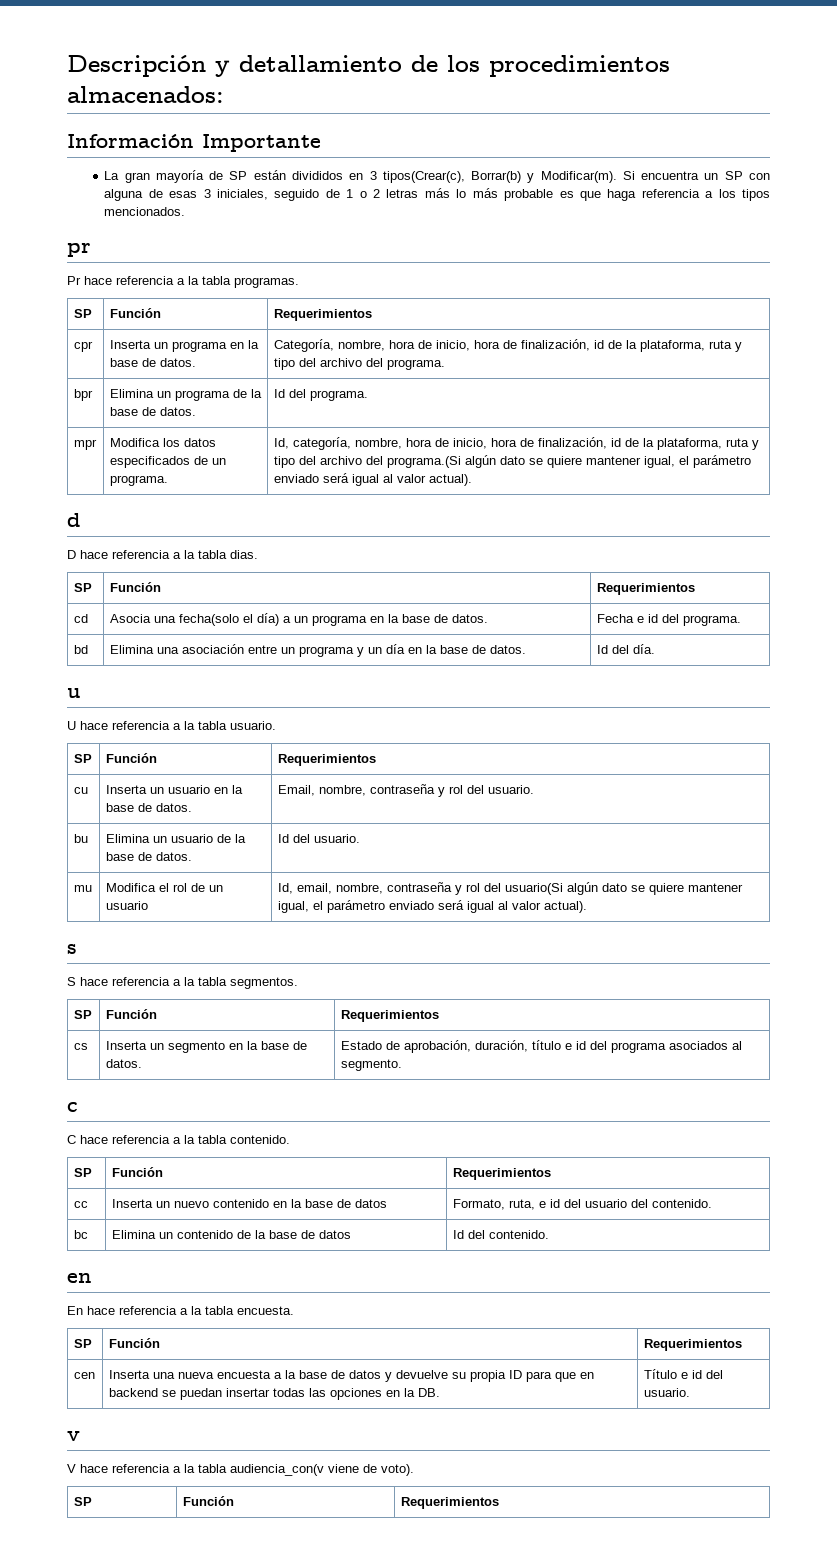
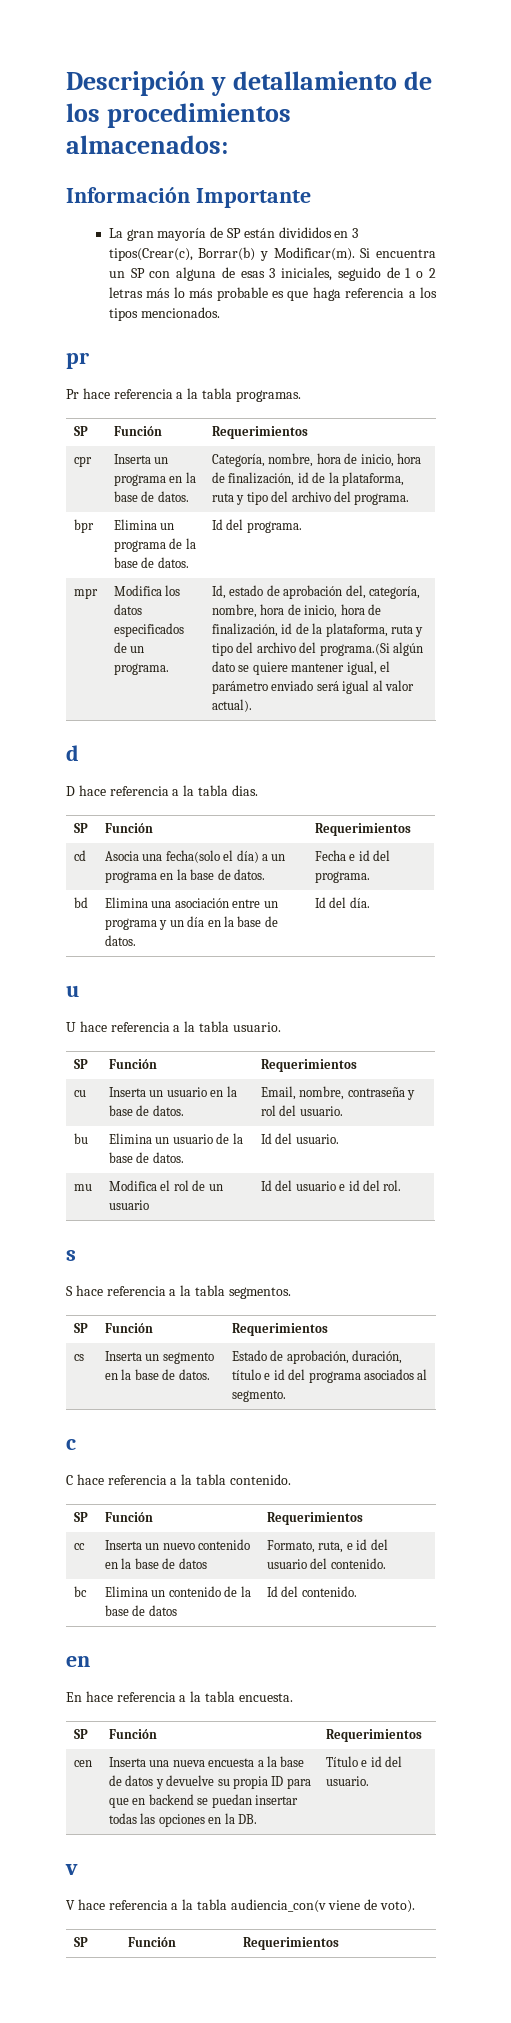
- Id, categoría, nombre, hora de inicio, hora de finalización, id de la plataforma, ruta y tipo del archivo del programa.(Si algún dato se quiere mantener igual, el parámetro enviado será igual al valor actual).
+ Id, estado de aprobación del, categoría, nombre, hora de inicio, hora de finalización, id de la plataforma, ruta y tipo del archivo del programa.(Si algún dato se quiere mantener igual, el parámetro enviado será igual al valor actual).
- mu | Modifica el rol de un usuario | Id, email, nombre, contraseña y rol del usuario(Si algún dato se quiere mantener igual, el parámetro enviado será igual al valor actual).
+ mu | Modifica el rol de un usuario | Id del usuario e id del rol.

